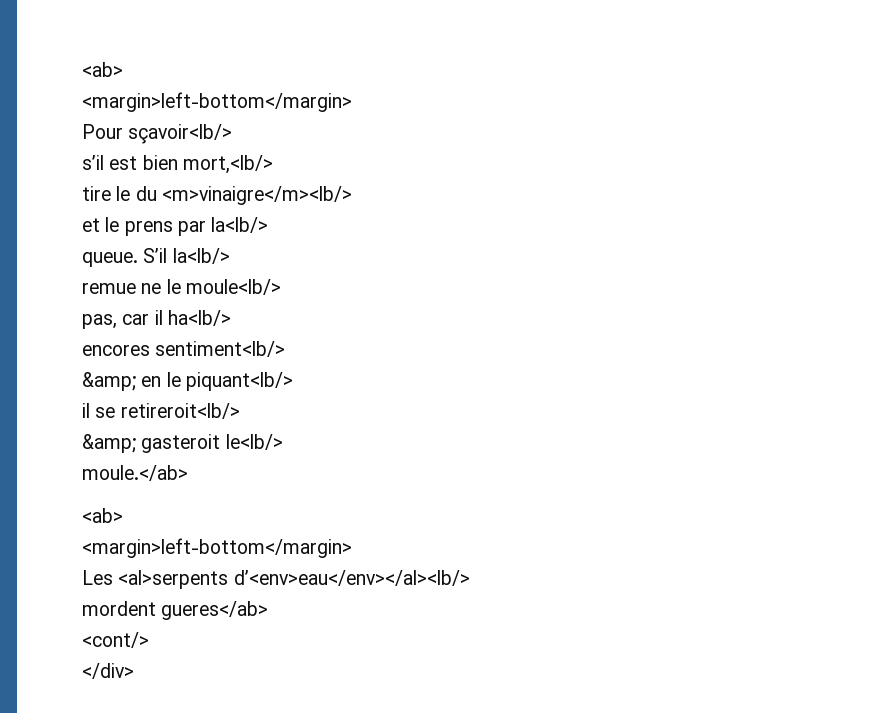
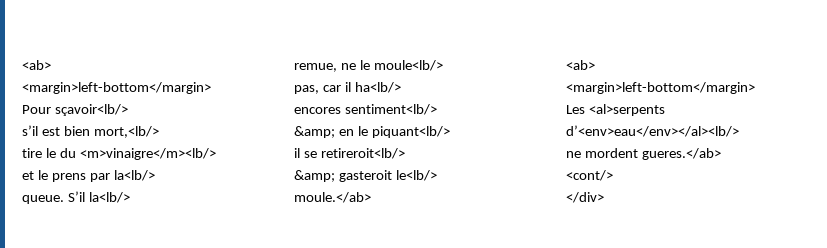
- remue ne le moule<lb/>
+ remue, ne le moule<lb/>
- mordent gueres</ab>
+ ne mordent gueres.</ab>

